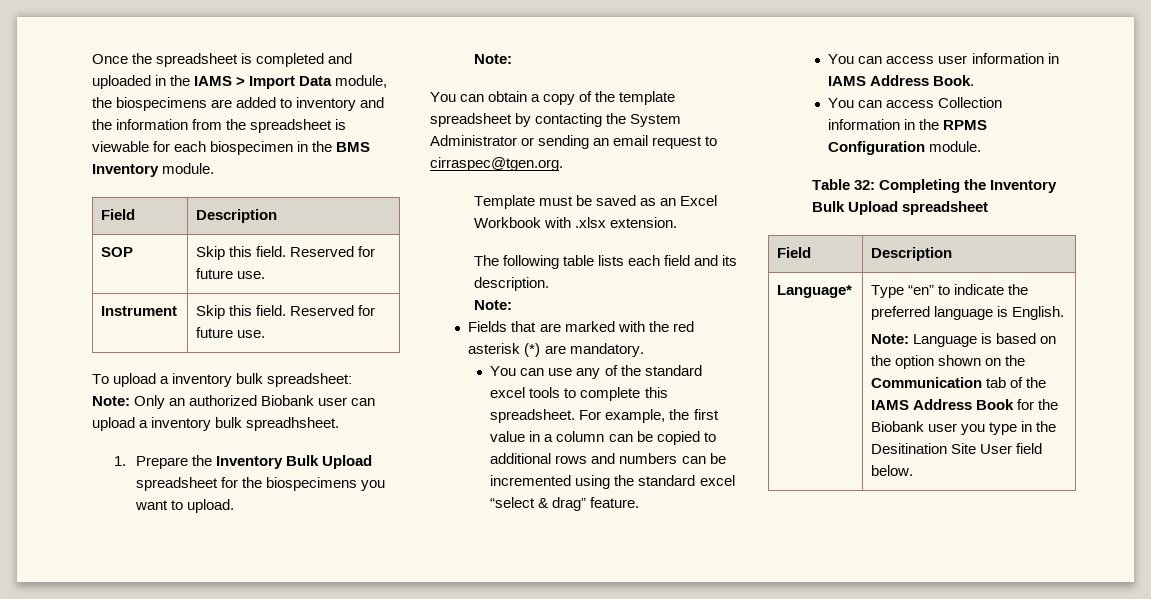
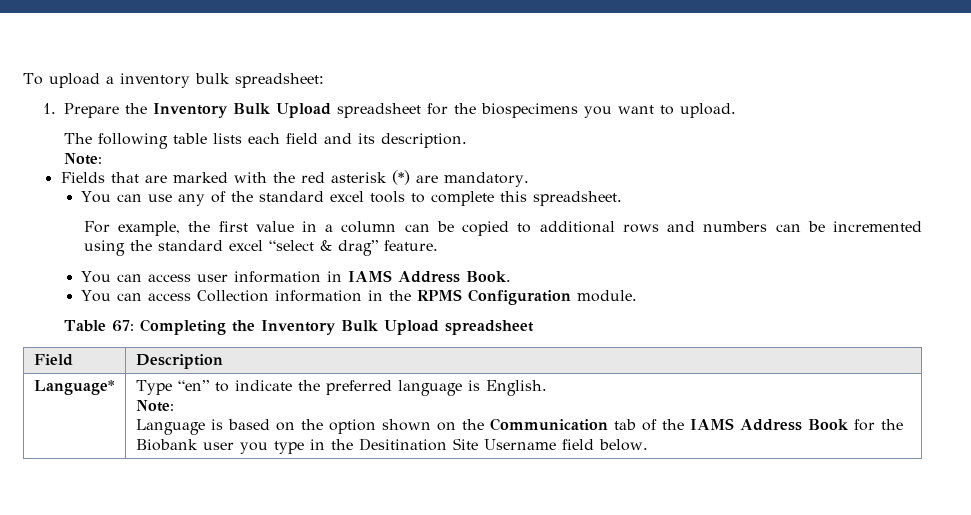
- Once the spreadsheet is completed and uploaded in the IAMS > Import Data module, the biospecimens are added to inventory and the information from the spreadsheet is viewable for each biospecimen in the BMS Inventory module.
- Field | Description
- SOP | Skip this field. Reserved for future use.
- Instrument | Skip this field. Reserved for future use.
- Note: Only an authorized Biobank user can upload a inventory bulk spreadhsheet.
  1. Prepare the Inventory Bulk Upload spreadsheet for the biospecimens you want to upload.
- Note:
- You can obtain a copy of the template spreadsheet by contacting the System Administrator or sending an email request to cirraspec@tgen.org.
- Template must be saved as an Excel Workbook with .xlsx extension.
- You can use any of the standard excel tools to complete this spreadsheet. For example, the first value in a column can be copied to additional rows and numbers can be incremented using the standard excel “select & drag” feature.
+ You can use any of the standard excel tools to complete this spreadsheet.
+ For example, the first value in a column can be copied to additional rows and numbers can be incremented using the standard excel “select & drag” feature.
- Table 32: Completing the Inventory Bulk Upload spreadsheet
+ Table 67: Completing the Inventory Bulk Upload spreadsheet
  Language* | Type “en” to indicate the preferred language is English.
- Note: Language is based on the option shown on the Communication tab of the IAMS Address Book for the Biobank user you type in the Desitination Site User field below.
+ Note:
+ Language is based on the option shown on the Communication tab of the IAMS Address Book for the Biobank user you type in the Desitination Site Username field below.

